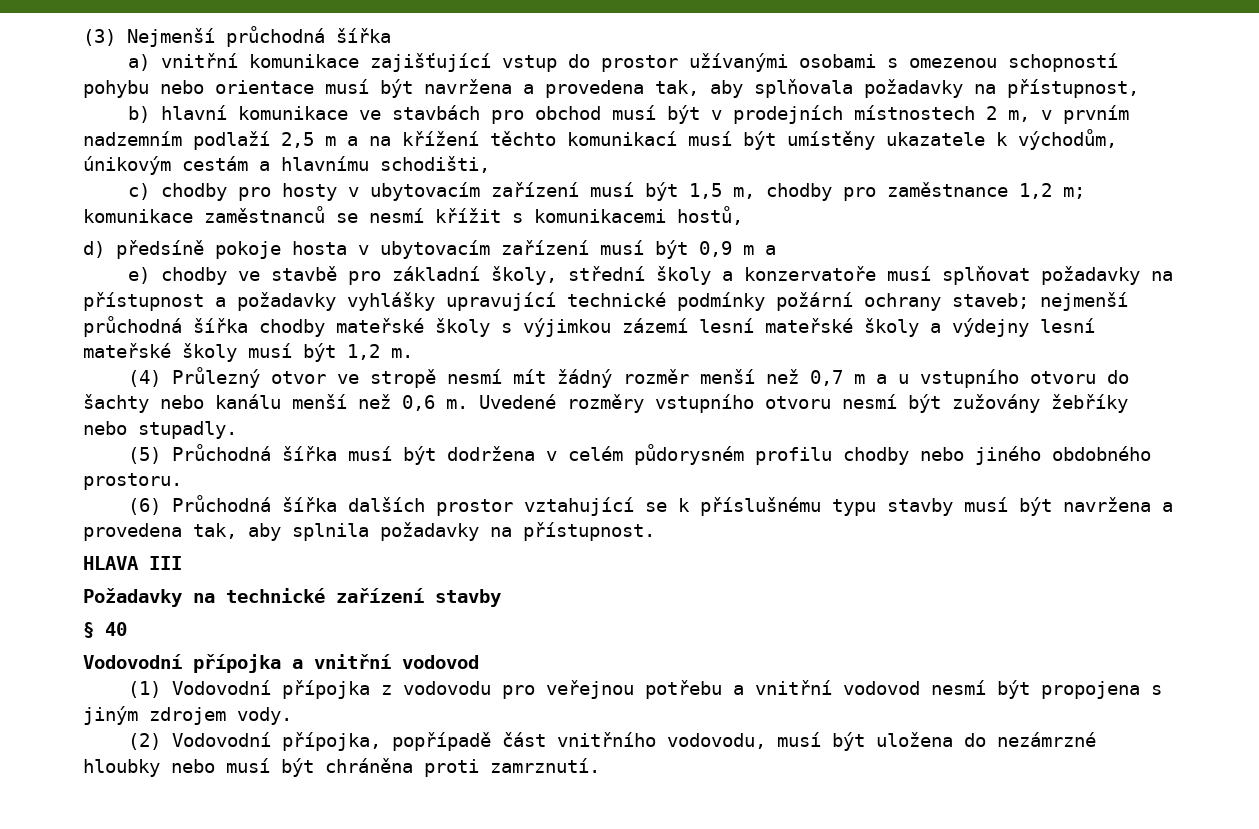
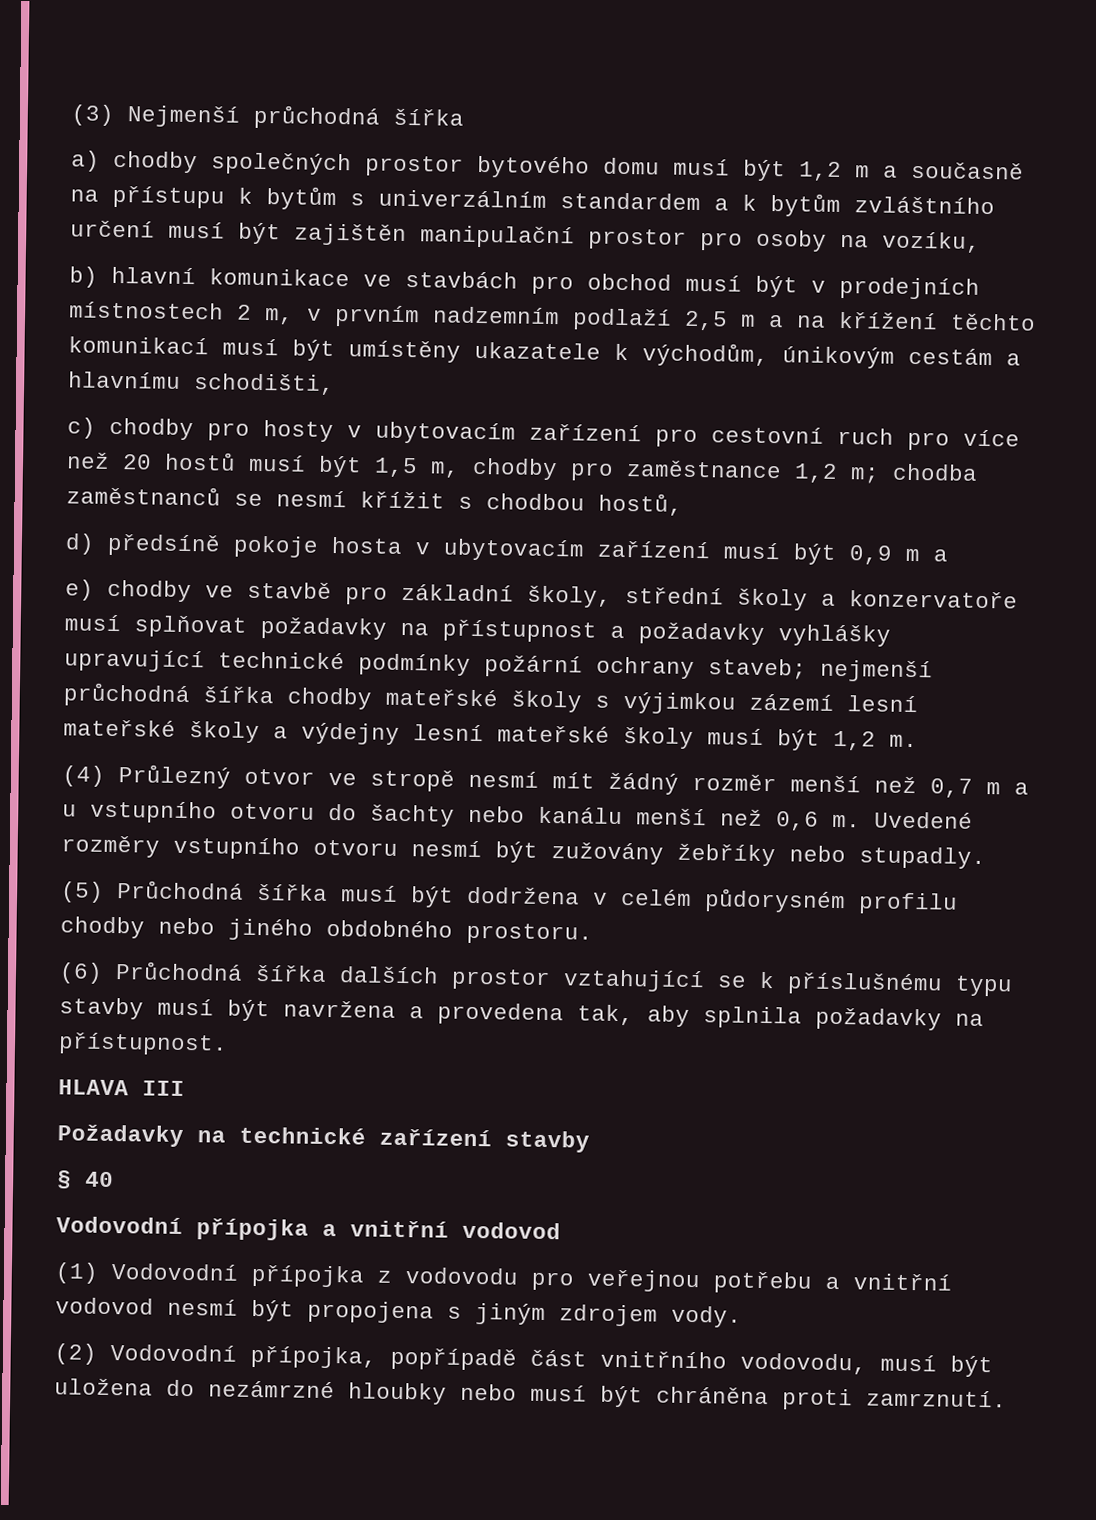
- a) vnitřní komunikace zajišťující vstup do prostor užívanými osobami s omezenou schopností pohybu nebo orientace musí být navržena a provedena tak, aby splňovala požadavky na přístupnost,
+ a) chodby společných prostor bytového domu musí být 1,2 m a současně na přístupu k bytům s univerzálním standardem a k bytům zvláštního určení musí být zajištěn manipulační prostor pro osoby na vozíku,
- c) chodby pro hosty v ubytovacím zařízení musí být 1,5 m, chodby pro zaměstnance 1,2 m; komunikace zaměstnanců se nesmí křížit s komunikacemi hostů,
+ c) chodby pro hosty v ubytovacím zařízení pro cestovní ruch pro více než 20 hostů musí být 1,5 m, chodby pro zaměstnance 1,2 m; chodba zaměstnanců se nesmí křížit s chodbou hostů,

